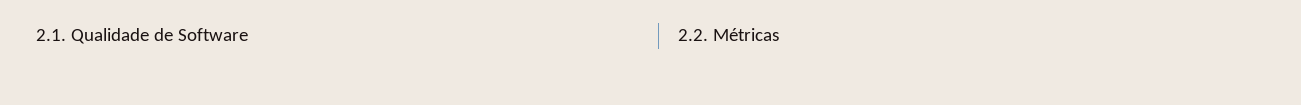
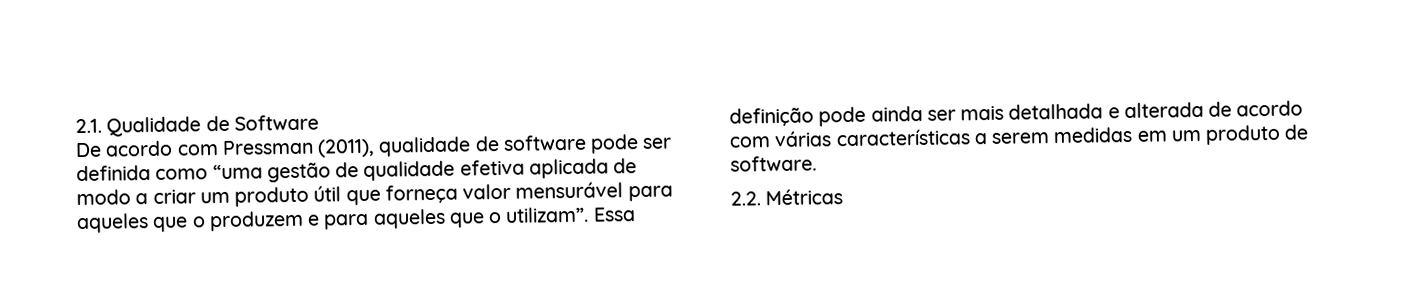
+ De acordo com Pressman (2011), qualidade de software pode ser definida como “uma gestão de qualidade efetiva aplicada de modo a criar um produto útil que forneça valor mensurável para aqueles que o produzem e para aqueles que o utilizam”. Essa definição pode ainda ser mais detalhada e alterada de acordo com várias características a serem medidas em um produto de software.

